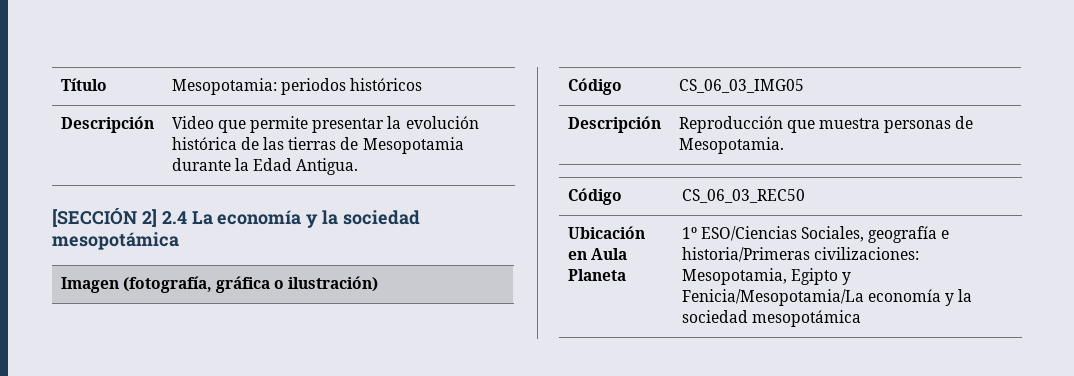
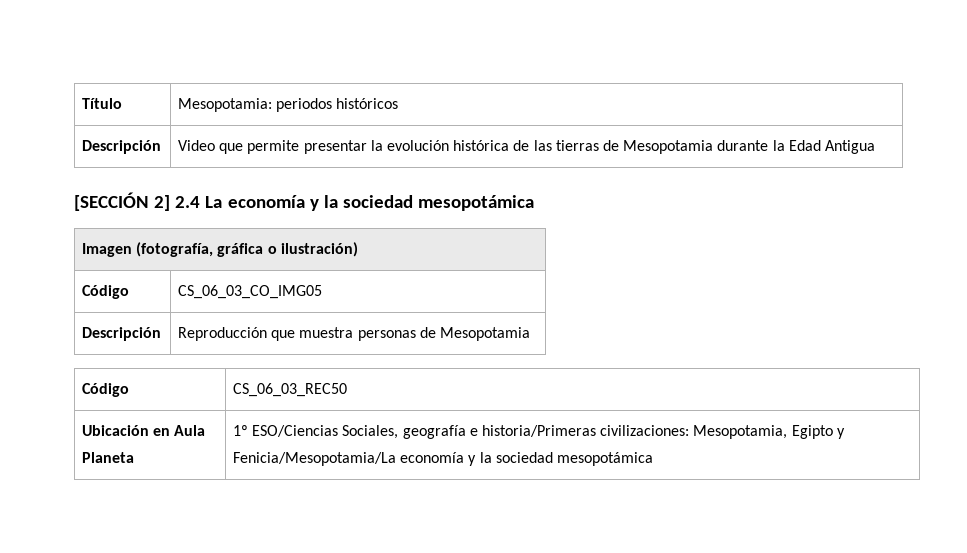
- Descripción | Video que permite presentar la evolución histórica de las tierras de Mesopotamia durante la Edad Antigua.
+ Descripción | Video que permite presentar la evolución histórica de las tierras de Mesopotamia durante la Edad Antigua
- Código | CS_06_03_IMG05
+ Código | CS_06_03_CO_IMG05
- Descripción | Reproducción que muestra personas de Mesopotamia.
+ Descripción | Reproducción que muestra personas de Mesopotamia

